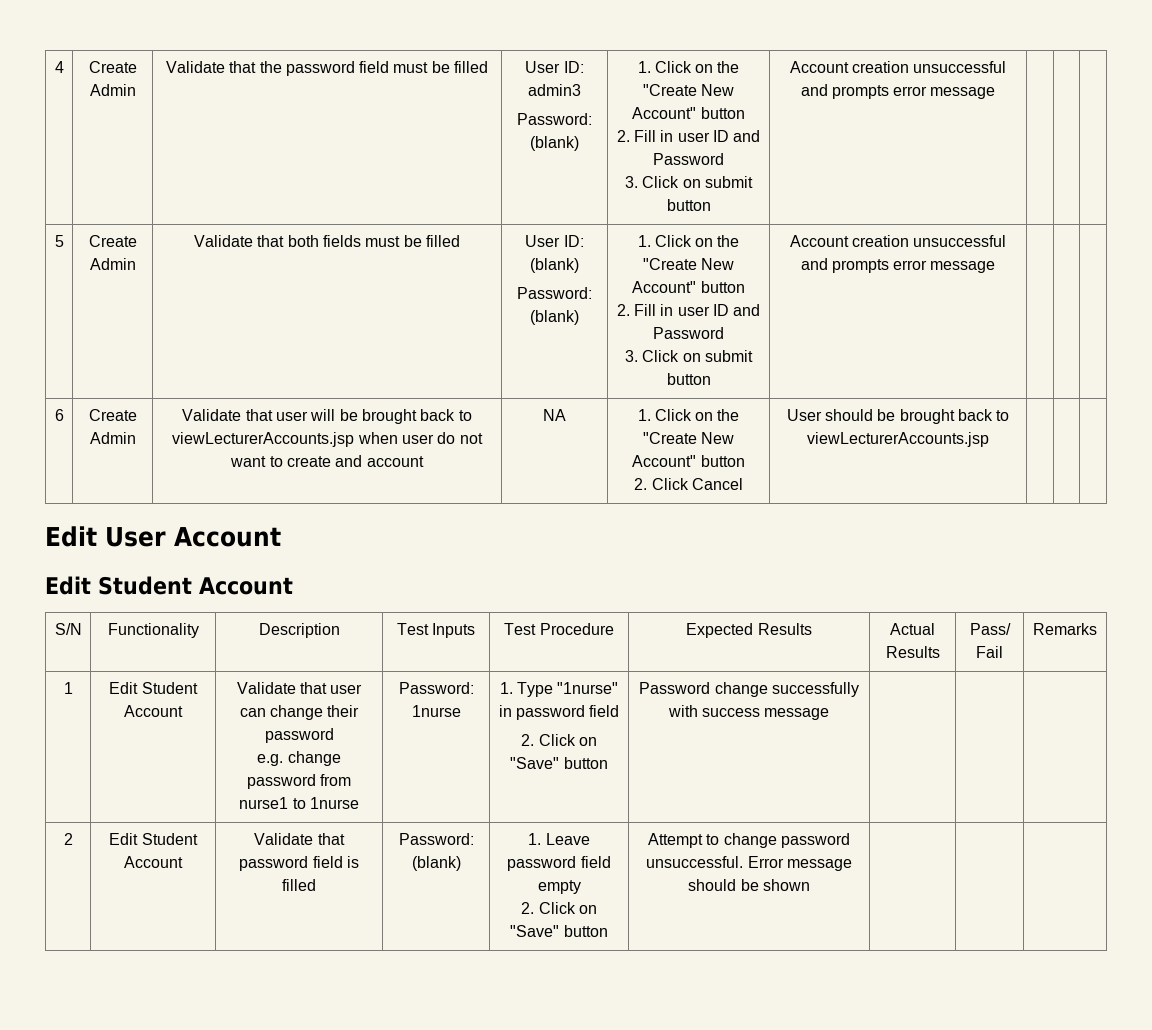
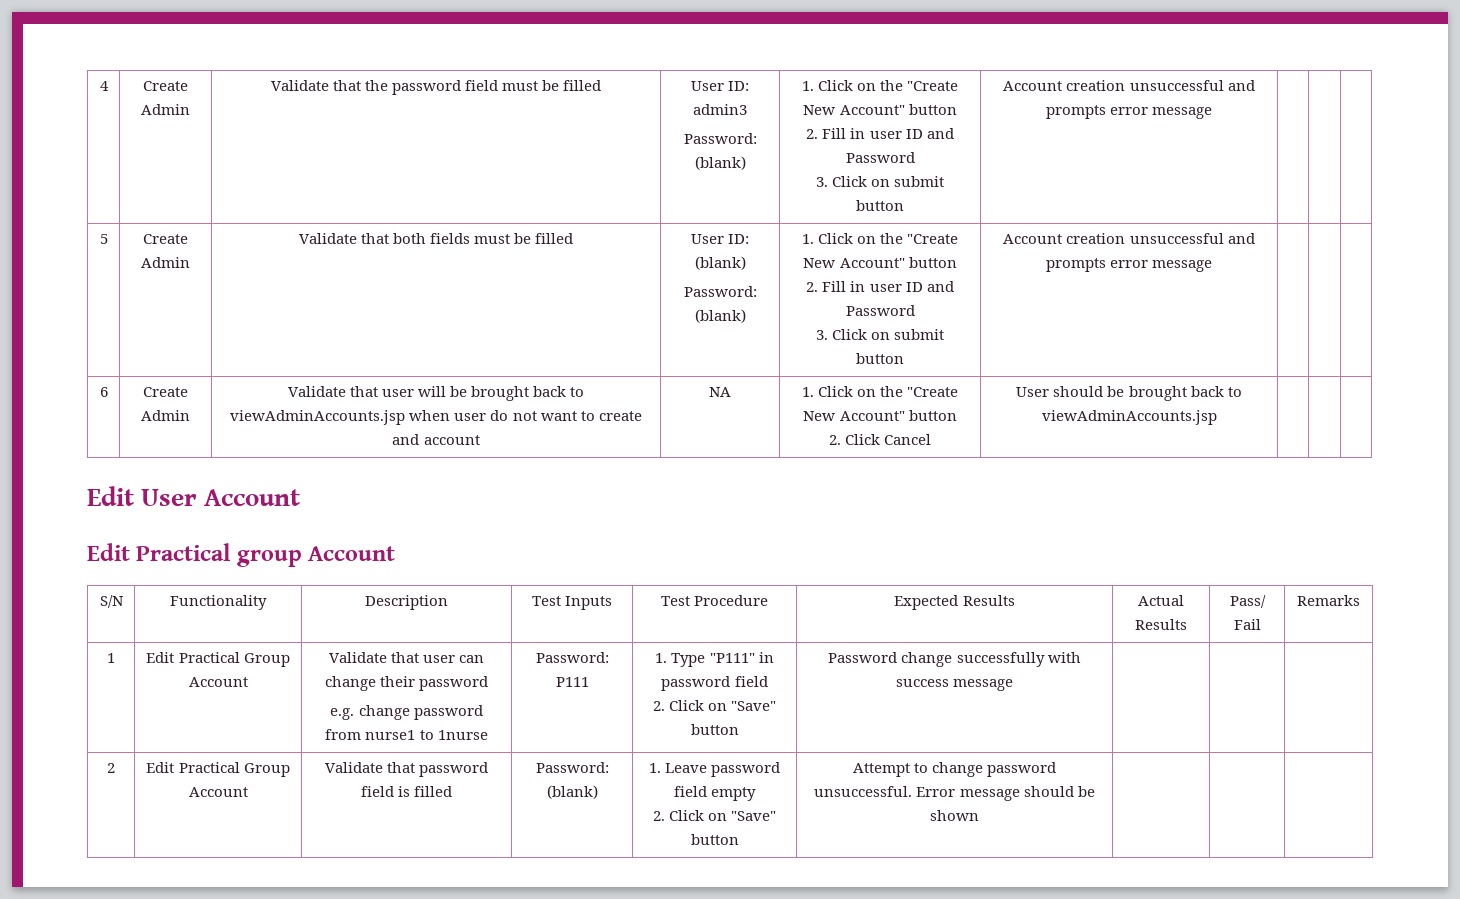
- 6 | Create Admin | Validate that user will be brought back to viewLecturerAccounts.jsp when user do not want to create and account | NA | 1. Click on the "Create New Account" button
- 2. Click Cancel | User should be brought back to viewLecturerAccounts.jsp | | |
+ 6 | Create Admin | Validate that user will be brought back to viewAdminAccounts.jsp when user do not want to create and account | NA | 1. Click on the "Create New Account" button
+ 2. Click Cancel | User should be brought back to viewAdminAccounts.jsp | | |
  Edit User Account
- Edit Student Account
+ Edit Practical group Account
- 1 | Edit Student Account | Validate that user can change their password
- e.g. change password from nurse1 to 1nurse | Password: 1nurse | 1. Type "1nurse" in password field
+ 1 | Edit Practical Group Account | Validate that user can change their password
+ e.g. change password from nurse1 to 1nurse | Password: P111 | 1. Type "P111" in password field
- 2 | Edit Student Account | Validate that password field is filled | Password: (blank) | 1. Leave password field empty
+ 2 | Edit Practical Group Account | Validate that password field is filled | Password: (blank) | 1. Leave password field empty

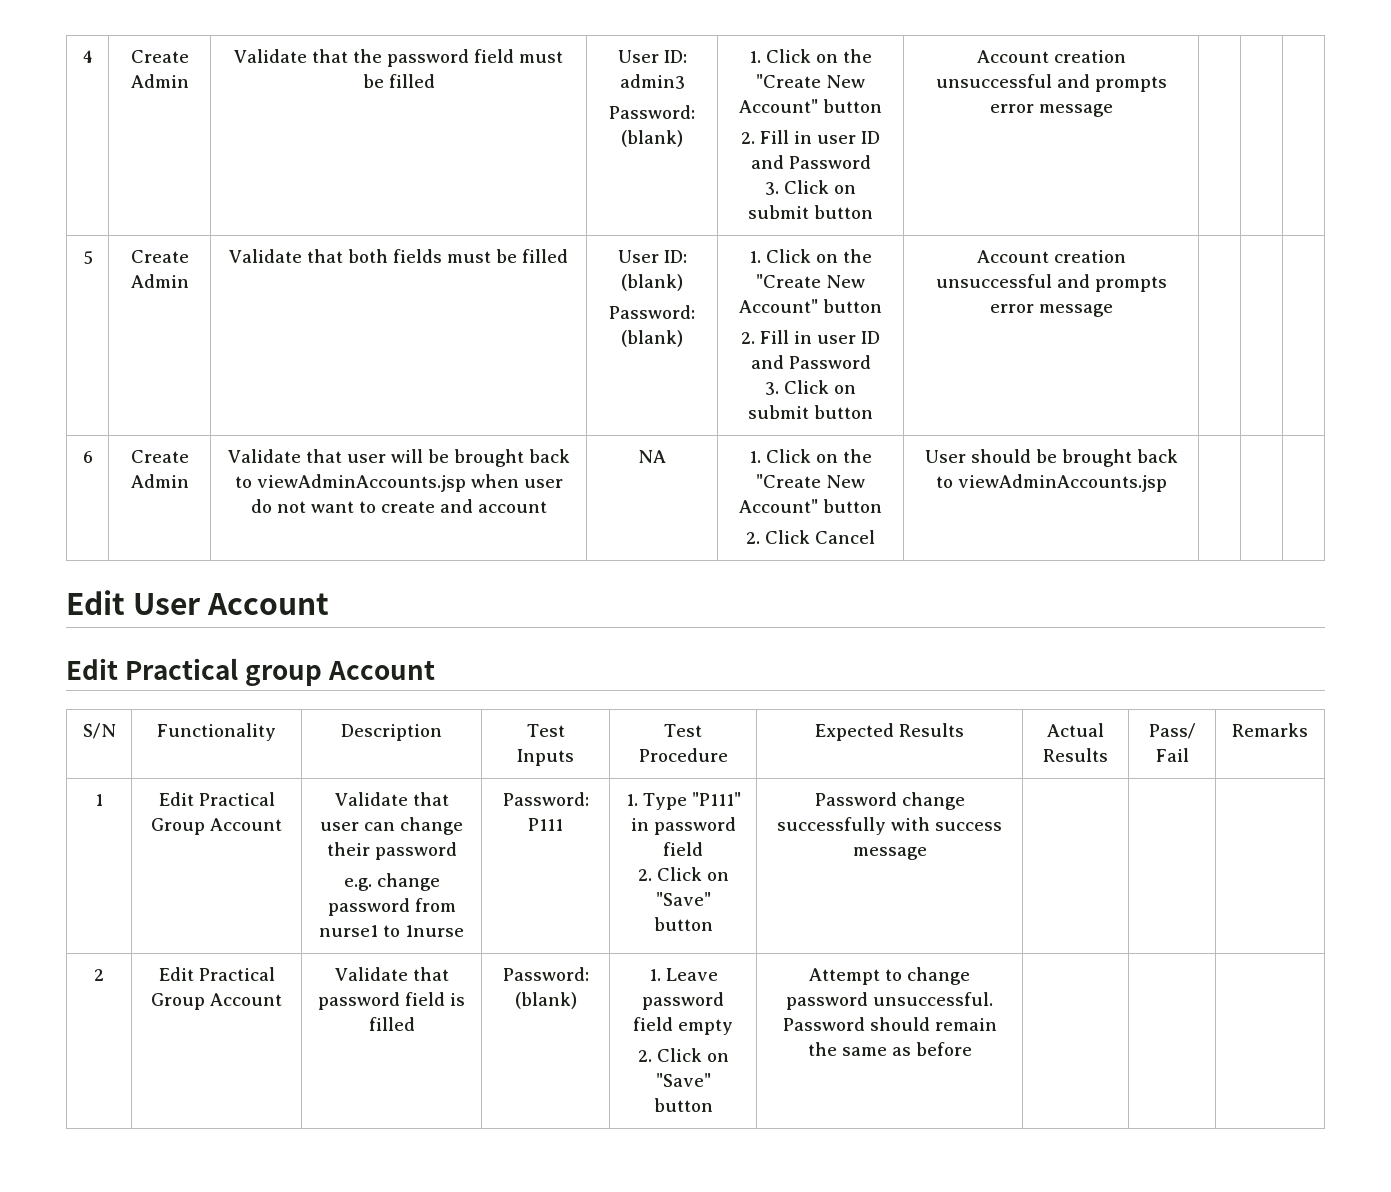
  2 | Edit Practical Group Account | Validate that password field is filled | Password: (blank) | 1. Leave password field empty
- 2. Click on "Save" button | Attempt to change password unsuccessful. Error message should be shown | | |
+ 2. Click on "Save" button | Attempt to change password unsuccessful. Password should remain the same as before | | |

